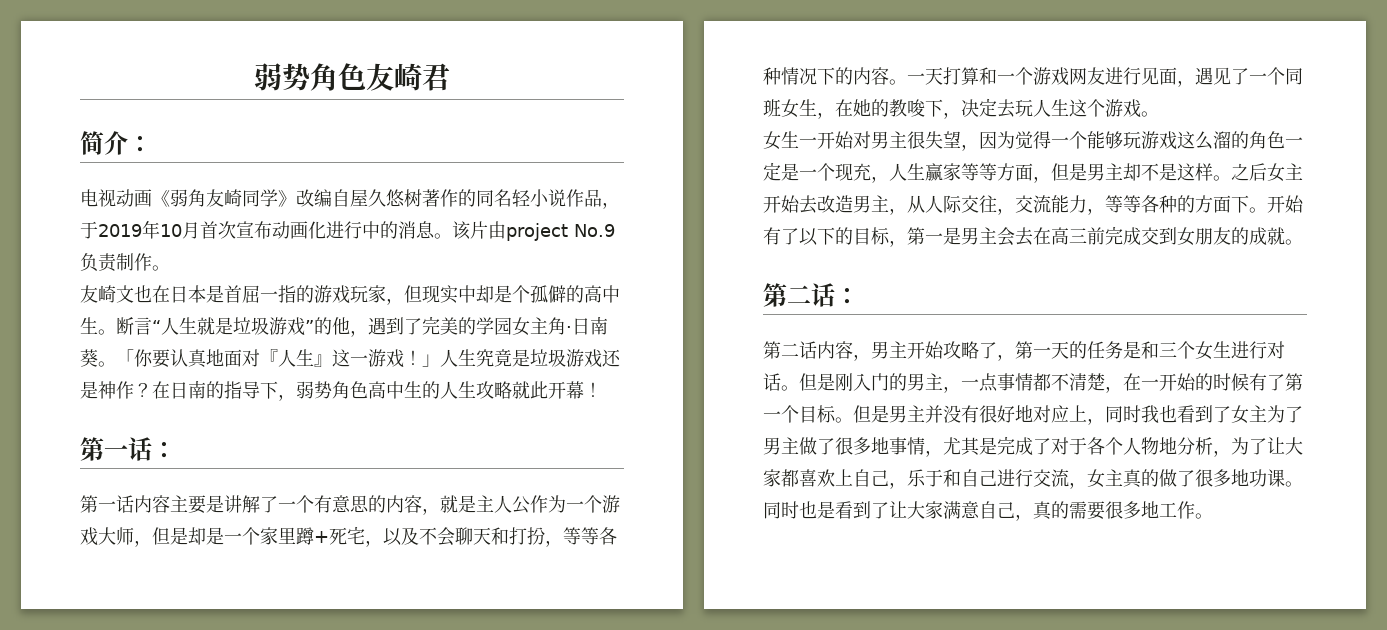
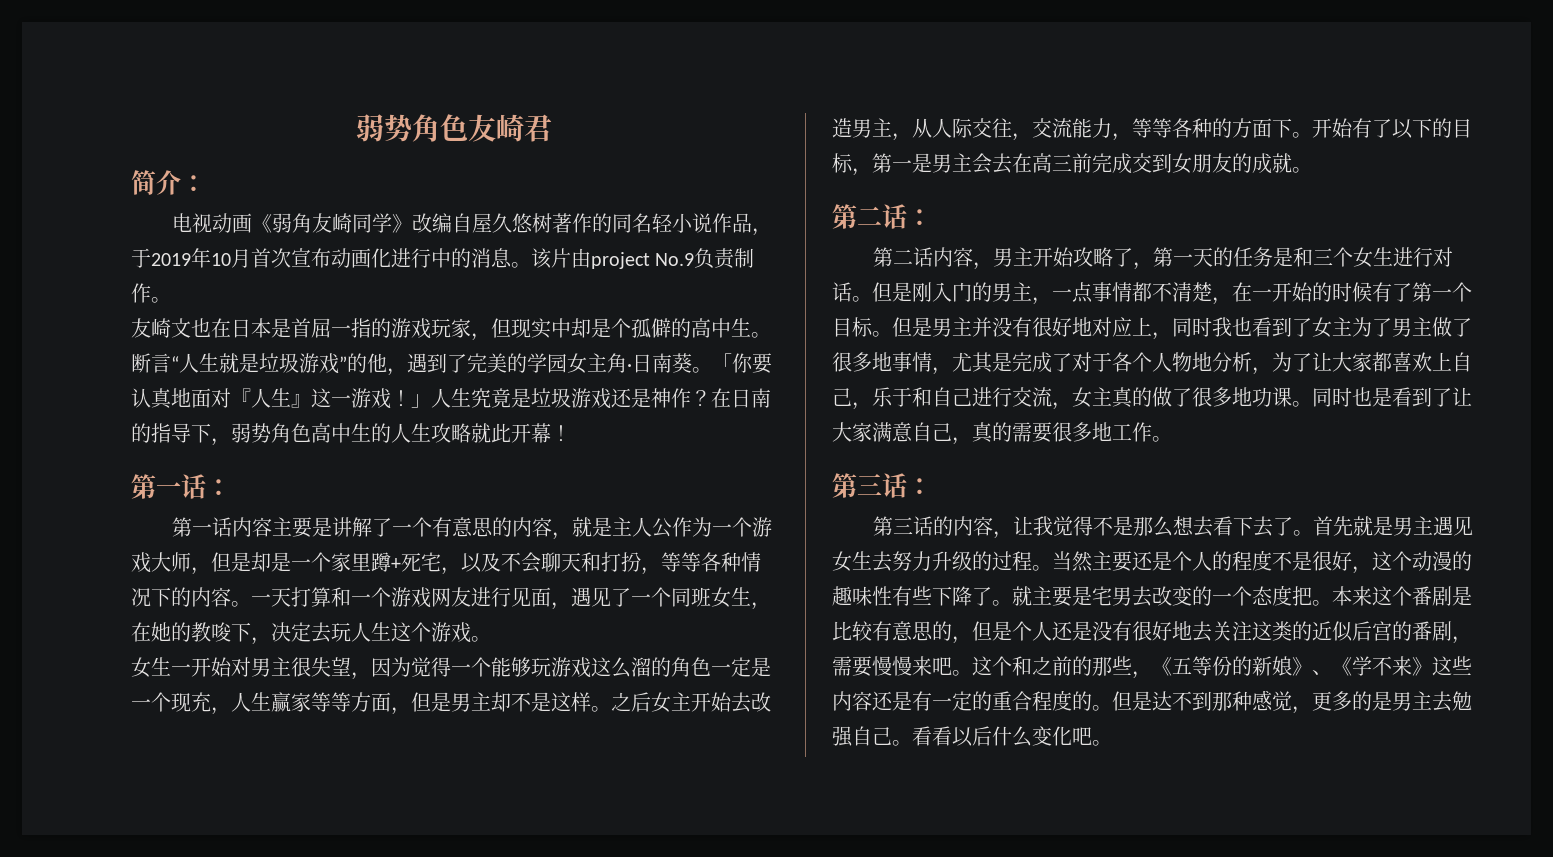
+ 第三话：
+ 第三话的内容，让我觉得不是那么想去看下去了。首先就是男主遇见女生去努力升级的过程。当然主要还是个人的程度不是很好，这个动漫的趣味性有些下降了。就主要是宅男去改变的一个态度把。本来这个番剧是比较有意思的，但是个人还是没有很好地去关注这类的近似后宫的番剧，需要慢慢来吧。这个和之前的那些，《五等份的新娘》、《学不来》这些内容还是有一定的重合程度的。但是达不到那种感觉，更多的是男主去勉强自己。看看以后什么变化吧。

